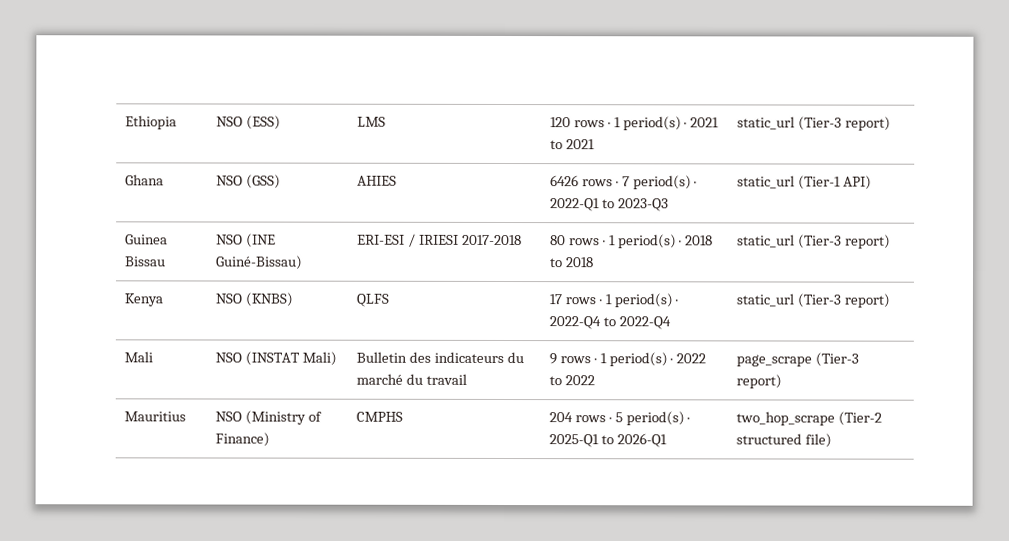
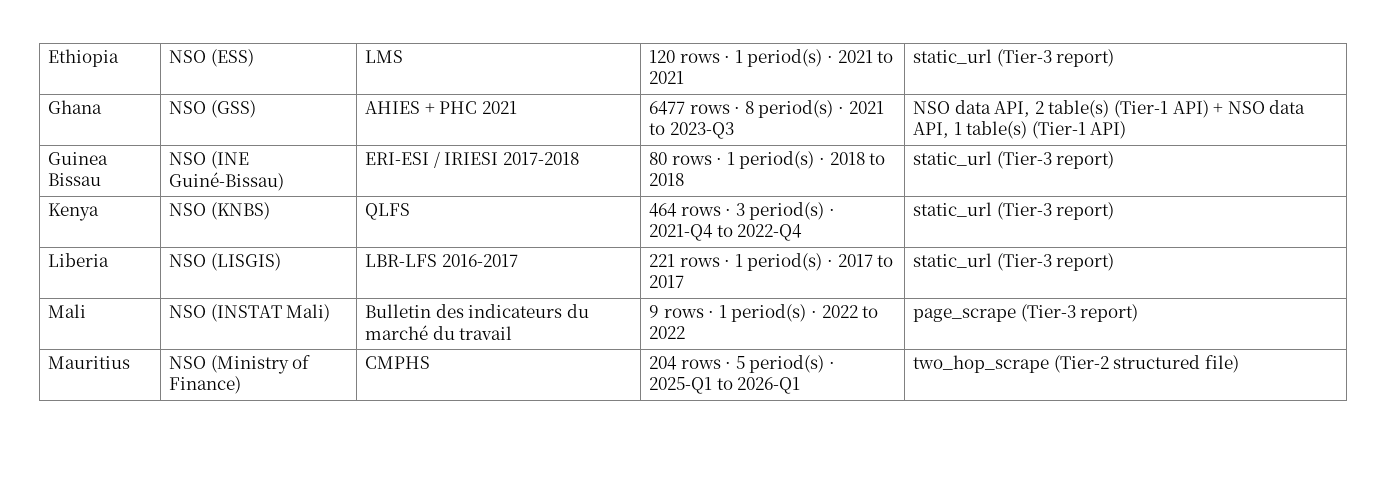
- Ghana | NSO (GSS) | AHIES | 6426 rows · 7 period(s) · 2022-Q1 to 2023-Q3 | static_url (Tier-1 API)
+ Ghana | NSO (GSS) | AHIES + PHC 2021 | 6477 rows · 8 period(s) · 2021 to 2023-Q3 | NSO data API, 2 table(s) (Tier-1 API) + NSO data API, 1 table(s) (Tier-1 API)
- Kenya | NSO (KNBS) | QLFS | 17 rows · 1 period(s) · 2022-Q4 to 2022-Q4 | static_url (Tier-3 report)
+ Kenya | NSO (KNBS) | QLFS | 464 rows · 3 period(s) · 2021-Q4 to 2022-Q4 | static_url (Tier-3 report)
+ Liberia | NSO (LISGIS) | LBR-LFS 2016-2017 | 221 rows · 1 period(s) · 2017 to 2017 | static_url (Tier-3 report)

